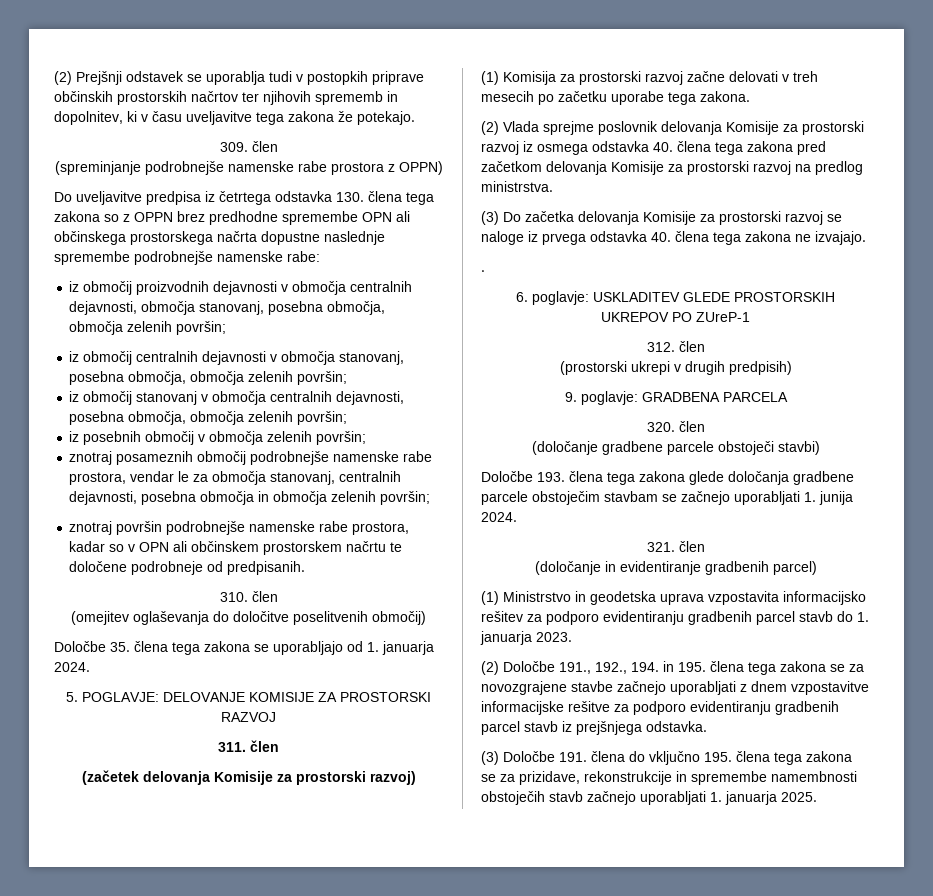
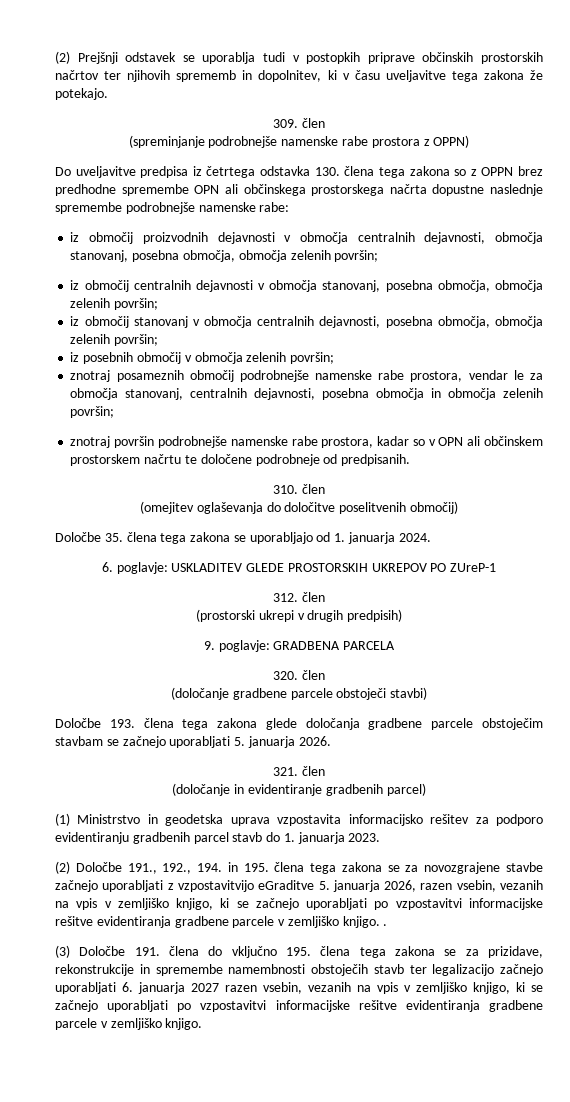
- 5. POGLAVJE: DELOVANJE KOMISIJE ZA PROSTORSKI RAZVOJ
- 311. člen
- (začetek delovanja Komisije za prostorski razvoj)
- (1) Komisija za prostorski razvoj začne delovati v treh mesecih po začetku uporabe tega zakona.
- (2) Vlada sprejme poslovnik delovanja Komisije za prostorski razvoj iz osmega odstavka 40. člena tega zakona pred začetkom delovanja Komisije za prostorski razvoj na predlog ministrstva.
- (3) Do začetka delovanja Komisije za prostorski razvoj se naloge iz prvega odstavka 40. člena tega zakona ne izvajajo.
- .
- Določbe 193. člena tega zakona glede določanja gradbene parcele obstoječim stavbam se začnejo uporabljati 1. junija 2024.
+ Določbe 193. člena tega zakona glede določanja gradbene parcele obstoječim stavbam se začnejo uporabljati 5. januarja 2026.
- (2) Določbe 191., 192., 194. in 195. člena tega zakona se za novozgrajene stavbe začnejo uporabljati z dnem vzpostavitve informacijske rešitve za podporo evidentiranju gradbenih parcel stavb iz prejšnjega odstavka.
+ (2) Določbe 191., 192., 194. in 195. člena tega zakona se za novozgrajene stavbe začnejo uporabljati z vzpostavitvijo eGraditve 5. januarja 2026, razen vsebin, vezanih na vpis v zemljiško knjigo, ki se začnejo uporabljati po vzpostavitvi informacijske rešitve evidentiranja gradbene parcele v zemljiško knjigo. .
- (3) Določbe 191. člena do vključno 195. člena tega zakona se za prizidave, rekonstrukcije in spremembe namembnosti obstoječih stavb začnejo uporabljati 1. januarja 2025.
+ (3) Določbe 191. člena do vključno 195. člena tega zakona se za prizidave, rekonstrukcije in spremembe namembnosti obstoječih stavb ter legalizacijo začnejo uporabljati 6. januarja 2027 razen vsebin, vezanih na vpis v zemljiško knjigo, ki se začnejo uporabljati po vzpostavitvi informacijske rešitve evidentiranja gradbene parcele v zemljiško knjigo.

